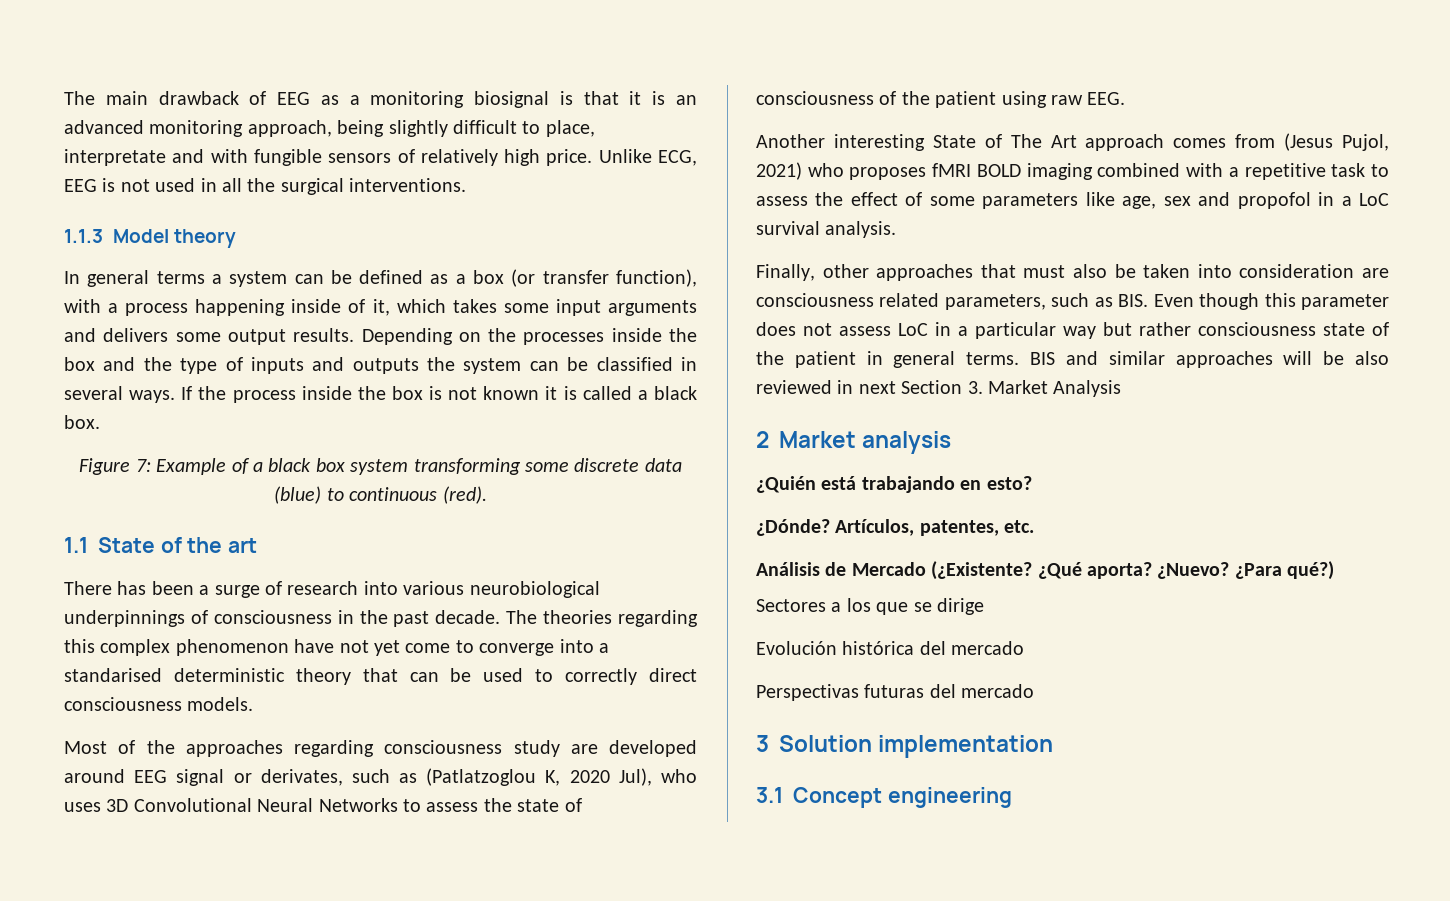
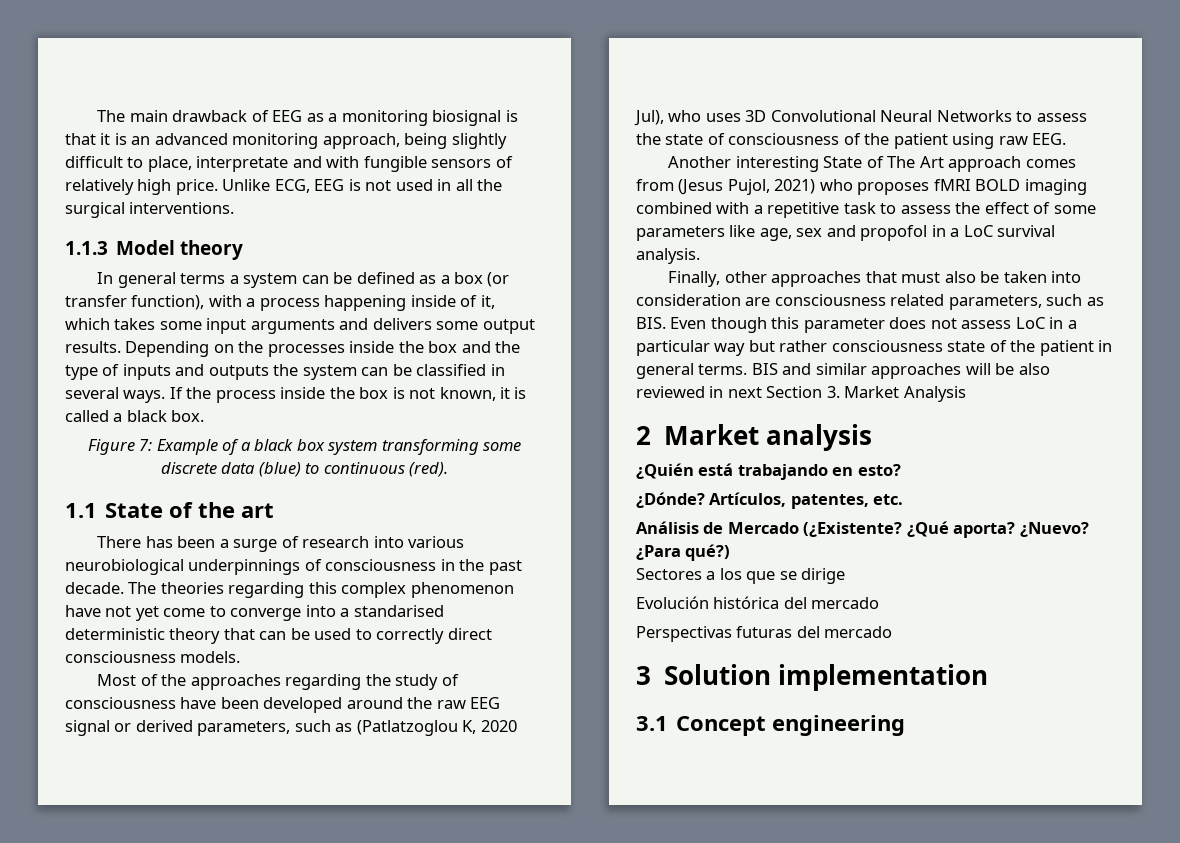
- If the process inside the box is not known it is called a black box.
+ If the process inside the box is not known, it is called a black box.
- Most of the approaches regarding consciousness study are developed around EEG signal or derivates, such as (Patlatzoglou K, 2020 Jul), who uses 3D Convolutional Neural Networks to assess the state of consciousness of the patient using raw EEG.
+ Most of the approaches regarding the study of consciousness have been developed around the raw EEG signal or derived parameters, such as (Patlatzoglou K, 2020 Jul), who uses 3D Convolutional Neural Networks to assess the state of consciousness of the patient using raw EEG.

